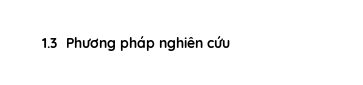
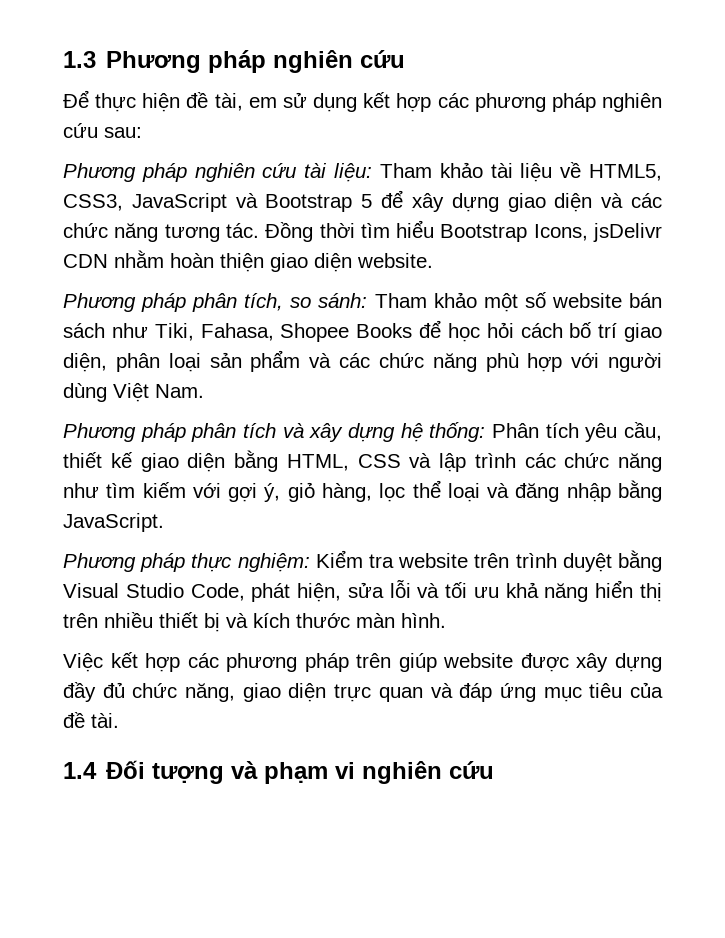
+ Để thực hiện đề tài, em sử dụng kết hợp các phương pháp nghiên cứu sau:
+ Phương pháp nghiên cứu tài liệu: Tham khảo tài liệu về HTML5, CSS3, JavaScript và Bootstrap 5 để xây dựng giao diện và các chức năng tương tác. Đồng thời tìm hiểu Bootstrap Icons, jsDelivr CDN nhằm hoàn thiện giao diện website.
+ Phương pháp phân tích, so sánh: Tham khảo một số website bán sách như Tiki, Fahasa, Shopee Books để học hỏi cách bố trí giao diện, phân loại sản phẩm và các chức năng phù hợp với người dùng Việt Nam.
+ Phương pháp phân tích và xây dựng hệ thống: Phân tích yêu cầu, thiết kế giao diện bằng HTML, CSS và lập trình các chức năng như tìm kiếm với gợi ý, giỏ hàng, lọc thể loại và đăng nhập bằng JavaScript.
+ Phương pháp thực nghiệm: Kiểm tra website trên trình duyệt bằng Visual Studio Code, phát hiện, sửa lỗi và tối ưu khả năng hiển thị trên nhiều thiết bị và kích thước màn hình.
+ Việc kết hợp các phương pháp trên giúp website được xây dựng đầy đủ chức năng, giao diện trực quan và đáp ứng mục tiêu của đề tài.
+ 1.4 Đối tượng và phạm vi nghiên cứu

